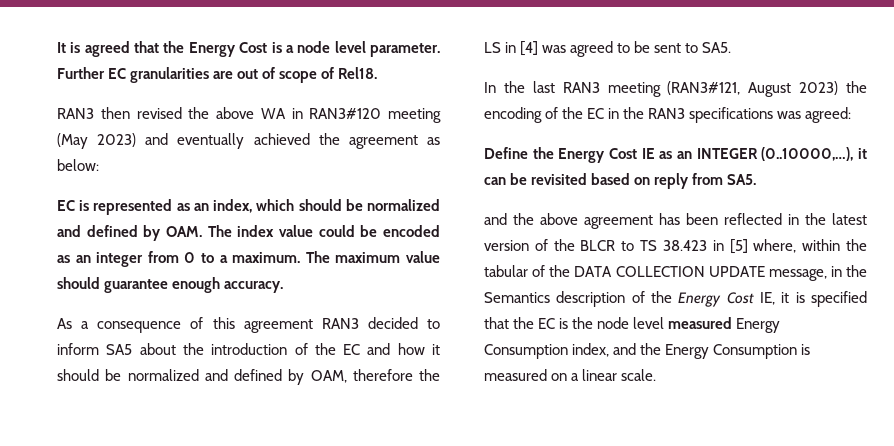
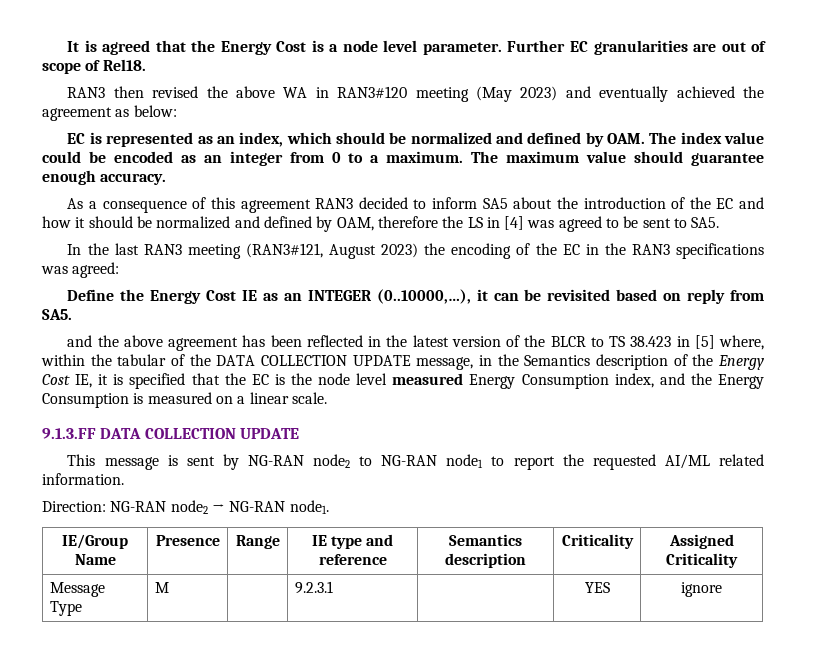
+ 9.1.3.FF DATA COLLECTION UPDATE
+ This message is sent by NG-RAN node2 to NG-RAN node1 to report the requested AI/ML related information.
+ Direction: NG-RAN node2 → NG-RAN node1.
+ IE/Group Name | Presence | Range | IE type and reference | Semantics description | Criticality | Assigned Criticality
+ Message Type | M | | 9.2.3.1 | | YES | ignore

